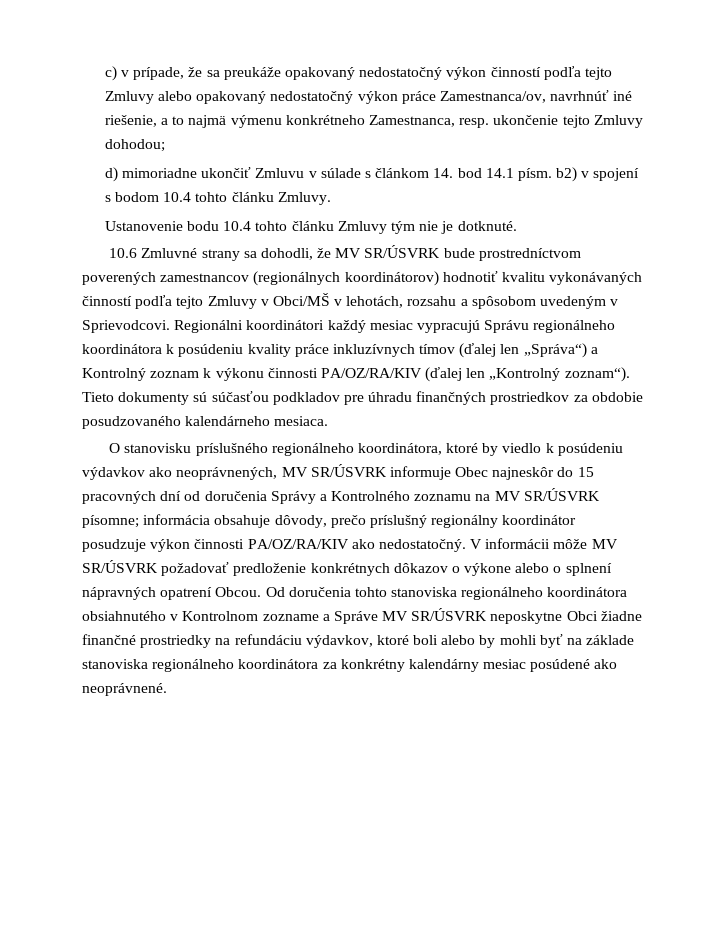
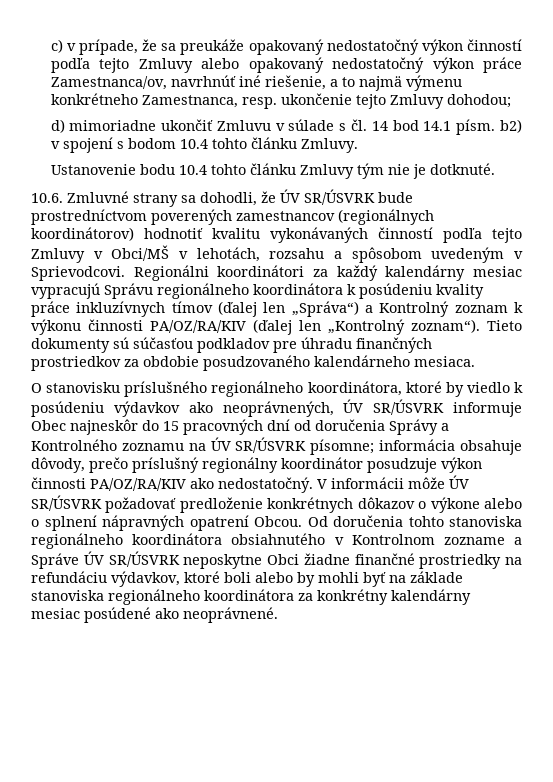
- d) mimoriadne ukončiť Zmluvu v súlade s článkom 14. bod 14.1 písm. b2) v spojení s bodom 10.4 tohto článku Zmluvy.
+ d) mimoriadne ukončiť Zmluvu v súlade s čl. 14 bod 14.1 písm. b2) v spojení s bodom 10.4 tohto článku Zmluvy.
- 10.6 Zmluvné strany sa dohodli, že MV SR/ÚSVRK bude prostredníctvom poverených zamestnancov (regionálnych koordinátorov) hodnotiť kvalitu vykonávaných činností podľa tejto Zmluvy v Obci/MŠ v lehotách, rozsahu a spôsobom uvedeným v Sprievodcovi.
+ 10.6. Zmluvné strany sa dohodli, že ÚV SR/ÚSVRK bude prostredníctvom poverených zamestnancov (regionálnych koordinátorov) hodnotiť kvalitu vykonávaných činností podľa tejto Zmluvy v Obci/MŠ v lehotách, rozsahu a spôsobom uvedeným v Sprievodcovi.
- Regionálni koordinátori každý mesiac vypracujú Správu regionálneho koordinátora k posúdeniu kvality práce inkluzívnych tímov (ďalej len „Správa“) a Kontrolný zoznam k výkonu činnosti PA/OZ/RA/KIV (ďalej len „Kontrolný zoznam“).
+ Regionálni koordinátori za každý kalendárny mesiac vypracujú Správu regionálneho koordinátora k posúdeniu kvality práce inkluzívnych tímov (ďalej len „Správa“) a Kontrolný zoznam k výkonu činnosti PA/OZ/RA/KIV (ďalej len „Kontrolný zoznam“).
- O stanovisku príslušného regionálneho koordinátora, ktoré by viedlo k posúdeniu výdavkov ako neoprávnených, MV SR/ÚSVRK informuje Obec najneskôr do 15 pracovných dní od doručenia Správy a Kontrolného zoznamu na MV SR/ÚSVRK písomne; informácia obsahuje dôvody, prečo príslušný regionálny koordinátor posudzuje výkon činnosti PA/OZ/RA/KIV ako nedostatočný.
+ O stanovisku príslušného regionálneho koordinátora, ktoré by viedlo k posúdeniu výdavkov ako neoprávnených, ÚV SR/ÚSVRK informuje Obec najneskôr do 15 pracovných dní od doručenia Správy a Kontrolného zoznamu na ÚV SR/ÚSVRK písomne; informácia obsahuje dôvody, prečo príslušný regionálny koordinátor posudzuje výkon činnosti PA/OZ/RA/KIV ako nedostatočný.
- V informácii môže MV SR/ÚSVRK požadovať predloženie konkrétnych dôkazov o výkone alebo o splnení nápravných opatrení Obcou.
+ V informácii môže ÚV SR/ÚSVRK požadovať predloženie konkrétnych dôkazov o výkone alebo o splnení nápravných opatrení Obcou.
- Od doručenia tohto stanoviska regionálneho koordinátora obsiahnutého v Kontrolnom zozname a Správe MV SR/ÚSVRK neposkytne Obci žiadne finančné prostriedky na refundáciu výdavkov, ktoré boli alebo by mohli byť na základe stanoviska regionálneho koordinátora za konkrétny kalendárny mesiac posúdené ako neoprávnené.
+ Od doručenia tohto stanoviska regionálneho koordinátora obsiahnutého v Kontrolnom zozname a Správe ÚV SR/ÚSVRK neposkytne Obci žiadne finančné prostriedky na refundáciu výdavkov, ktoré boli alebo by mohli byť na základe stanoviska regionálneho koordinátora za konkrétny kalendárny mesiac posúdené ako neoprávnené.

